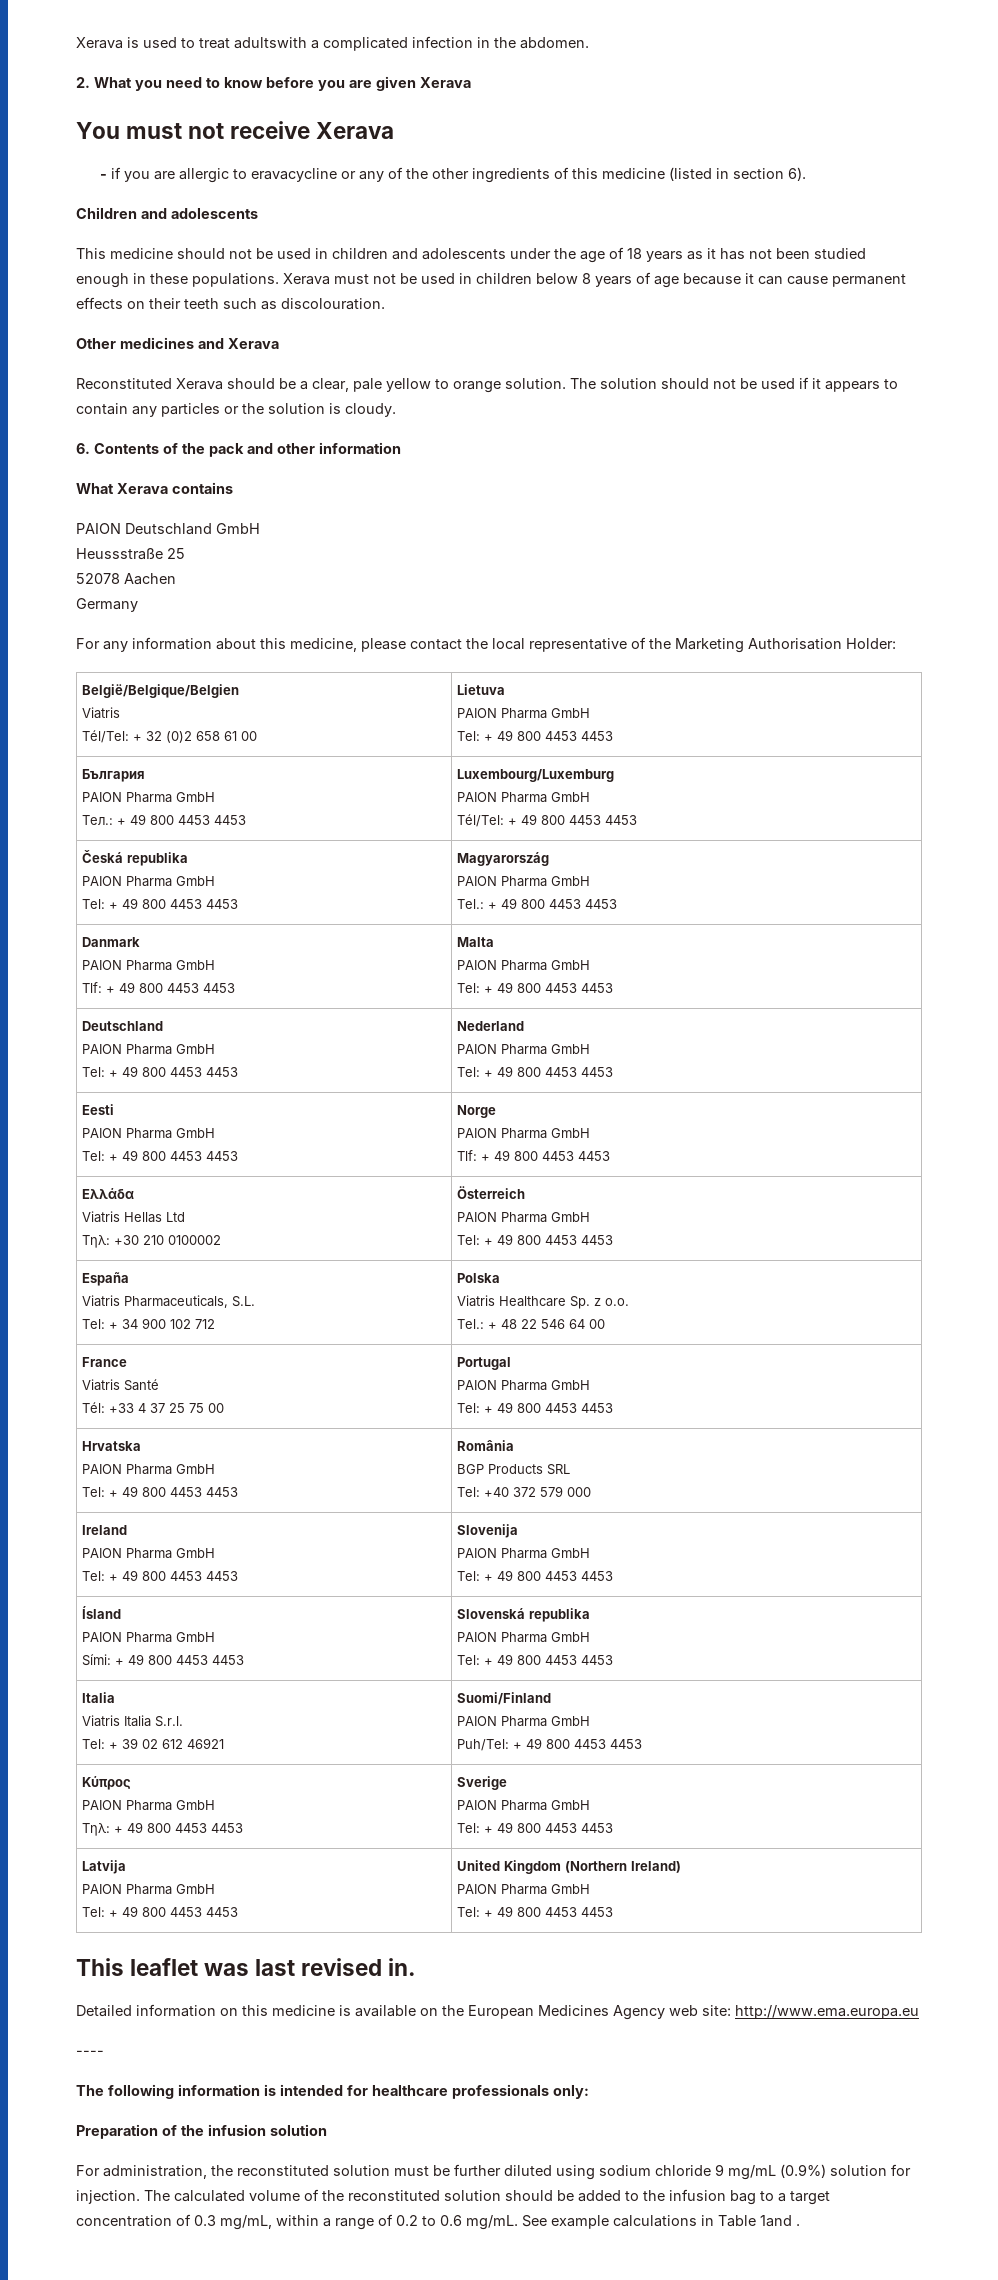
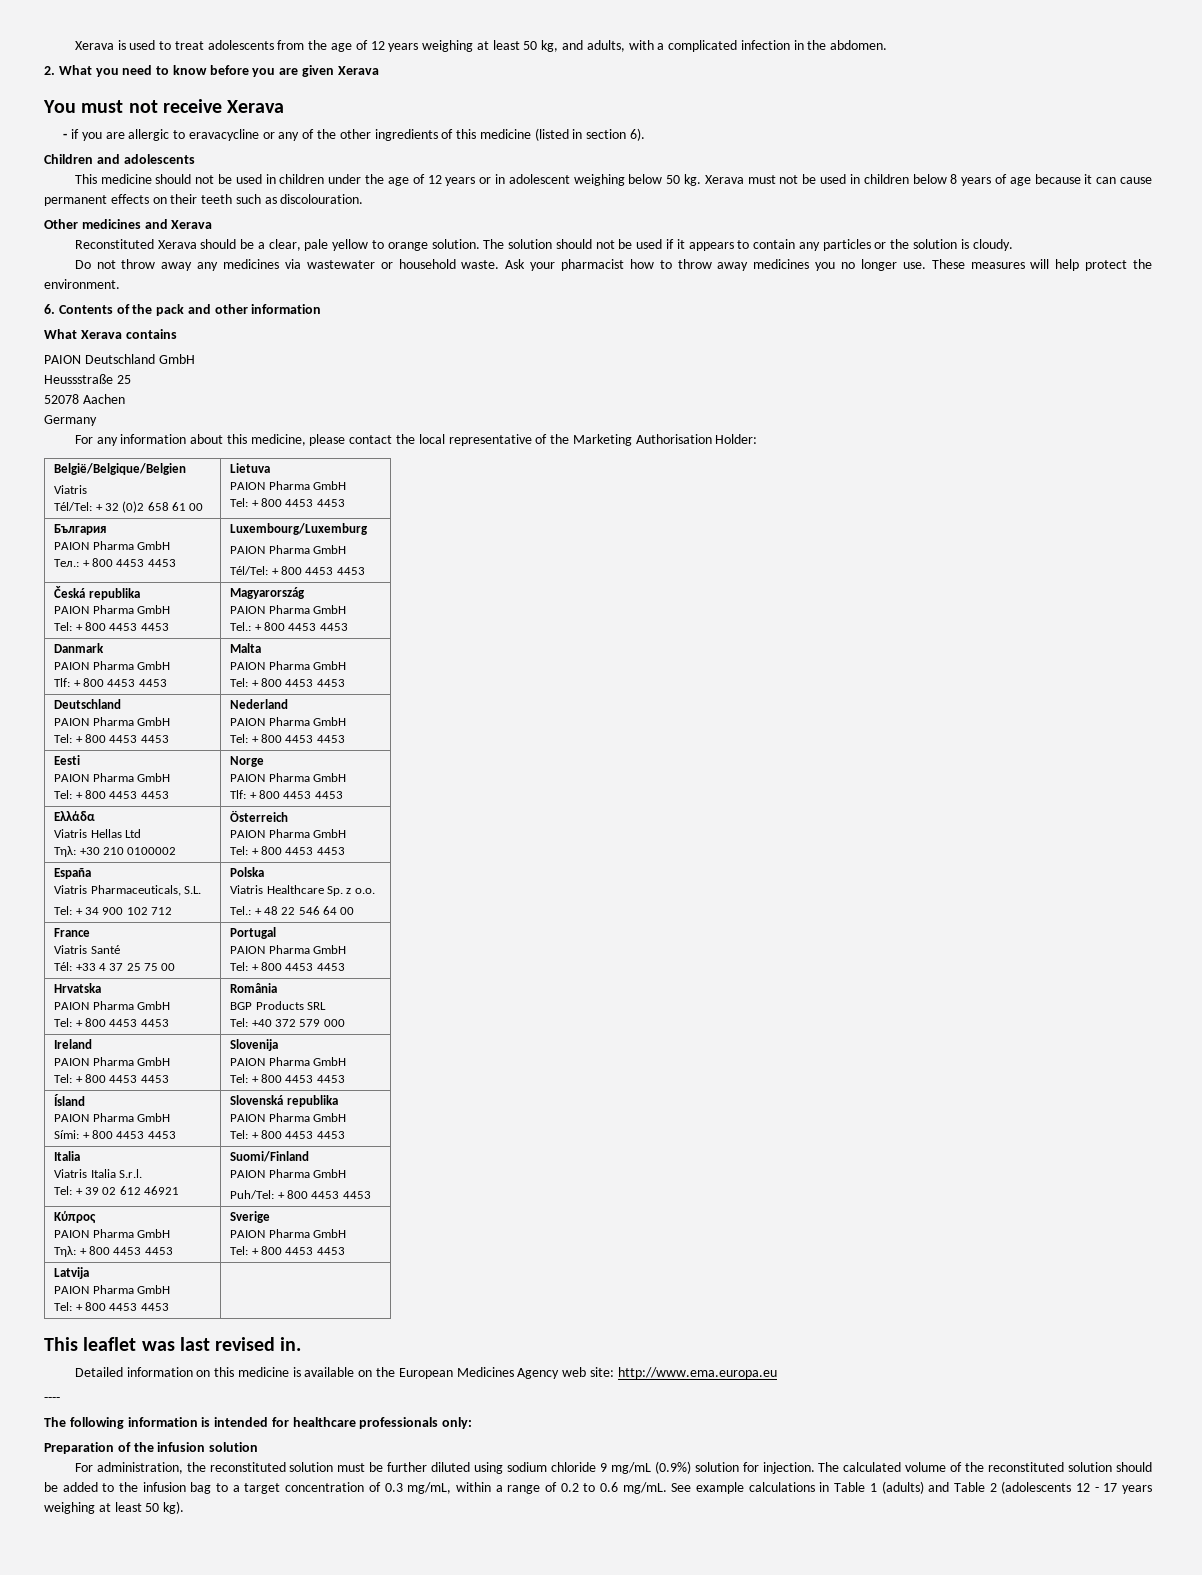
- Xerava is used to treat adultswith a complicated infection in the abdomen.
+ Xerava is used to treat adolescents from the age of 12 years weighing at least 50 kg, and adults, with a complicated infection in the abdomen.
- This medicine should not be used in children and adolescents under the age of 18 years as it has not been studied enough in these populations.
+ This medicine should not be used in children under the age of 12 years or in adolescent weighing below 50 kg.
+ Do not throw away any medicines via wastewater or household waste. Ask your pharmacist how to throw away medicines you no longer use. These measures will help protect the environment.
  België/Belgique/Belgien
  Viatris
  Tél/Tel: + 32 (0)2 658 61 00 | Lietuva
  PAION Pharma GmbH
- Tel: + 49 800 4453 4453
+ Tel: + 800 4453 4453
  България
  PAION Pharma GmbH
- Teл.: + 49 800 4453 4453 | Luxembourg/Luxemburg
+ Teл.: + 800 4453 4453 | Luxembourg/Luxemburg
  PAION Pharma GmbH
- Tél/Tel: + 49 800 4453 4453
+ Tél/Tel: + 800 4453 4453
  Česká republika
  PAION Pharma GmbH
- Tel: + 49 800 4453 4453 | Magyarország
+ Tel: + 800 4453 4453 | Magyarország
  PAION Pharma GmbH
- Tel.: + 49 800 4453 4453
+ Tel.: + 800 4453 4453
  Danmark
  PAION Pharma GmbH
- Tlf: + 49 800 4453 4453 | Malta
+ Tlf: + 800 4453 4453 | Malta
  PAION Pharma GmbH
- Tel: + 49 800 4453 4453
+ Tel: + 800 4453 4453
  Deutschland
  PAION Pharma GmbH
- Tel: + 49 800 4453 4453 | Nederland
+ Tel: + 800 4453 4453 | Nederland
  PAION Pharma GmbH
- Tel: + 49 800 4453 4453
+ Tel: + 800 4453 4453
  Eesti
  PAION Pharma GmbH
- Tel: + 49 800 4453 4453 | Norge
+ Tel: + 800 4453 4453 | Norge
  PAION Pharma GmbH
- Tlf: + 49 800 4453 4453
+ Tlf: + 800 4453 4453
  Ελλάδα
  Viatris Hellas Ltd
  Τηλ: +30 210 0100002 | Österreich
  PAION Pharma GmbH
- Tel: + 49 800 4453 4453
+ Tel: + 800 4453 4453
  France
  Viatris Santé
  Tél: +33 4 37 25 75 00 | Portugal
  PAION Pharma GmbH
- Tel: + 49 800 4453 4453
+ Tel: + 800 4453 4453
  Hrvatska
  PAION Pharma GmbH
- Tel: + 49 800 4453 4453 | România
+ Tel: + 800 4453 4453 | România
  Ireland
  PAION Pharma GmbH
- Tel: + 49 800 4453 4453 | Slovenija
+ Tel: + 800 4453 4453 | Slovenija
  PAION Pharma GmbH
- Tel: + 49 800 4453 4453
+ Tel: + 800 4453 4453
  Ísland
  PAION Pharma GmbH
- Sími: + 49 800 4453 4453 | Slovenská republika
+ Sími: + 800 4453 4453 | Slovenská republika
  PAION Pharma GmbH
- Tel: + 49 800 4453 4453
+ Tel: + 800 4453 4453
  Italia
  Viatris Italia S.r.l.
  Tel: + 39 02 612 46921 | Suomi/Finland
  PAION Pharma GmbH
- Puh/Tel: + 49 800 4453 4453
+ Puh/Tel: + 800 4453 4453
  Κύπρος
  PAION Pharma GmbH
- Τηλ: + 49 800 4453 4453 | Sverige
+ Τηλ: + 800 4453 4453 | Sverige
  PAION Pharma GmbH
- Tel: + 49 800 4453 4453
+ Tel: + 800 4453 4453
  Latvija
  PAION Pharma GmbH
- Tel: + 49 800 4453 4453 | United Kingdom (Northern Ireland)
- PAION Pharma GmbH
- Tel: + 49 800 4453 4453
+ Tel: + 800 4453 4453 |
- See example calculations in Table 1and .
+ See example calculations in Table 1 (adults) and Table 2 (adolescents 12 - 17 years weighing at least 50 kg).

